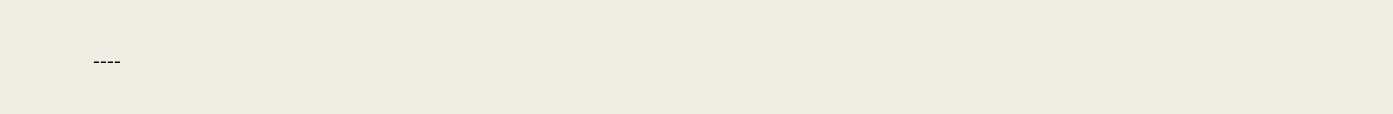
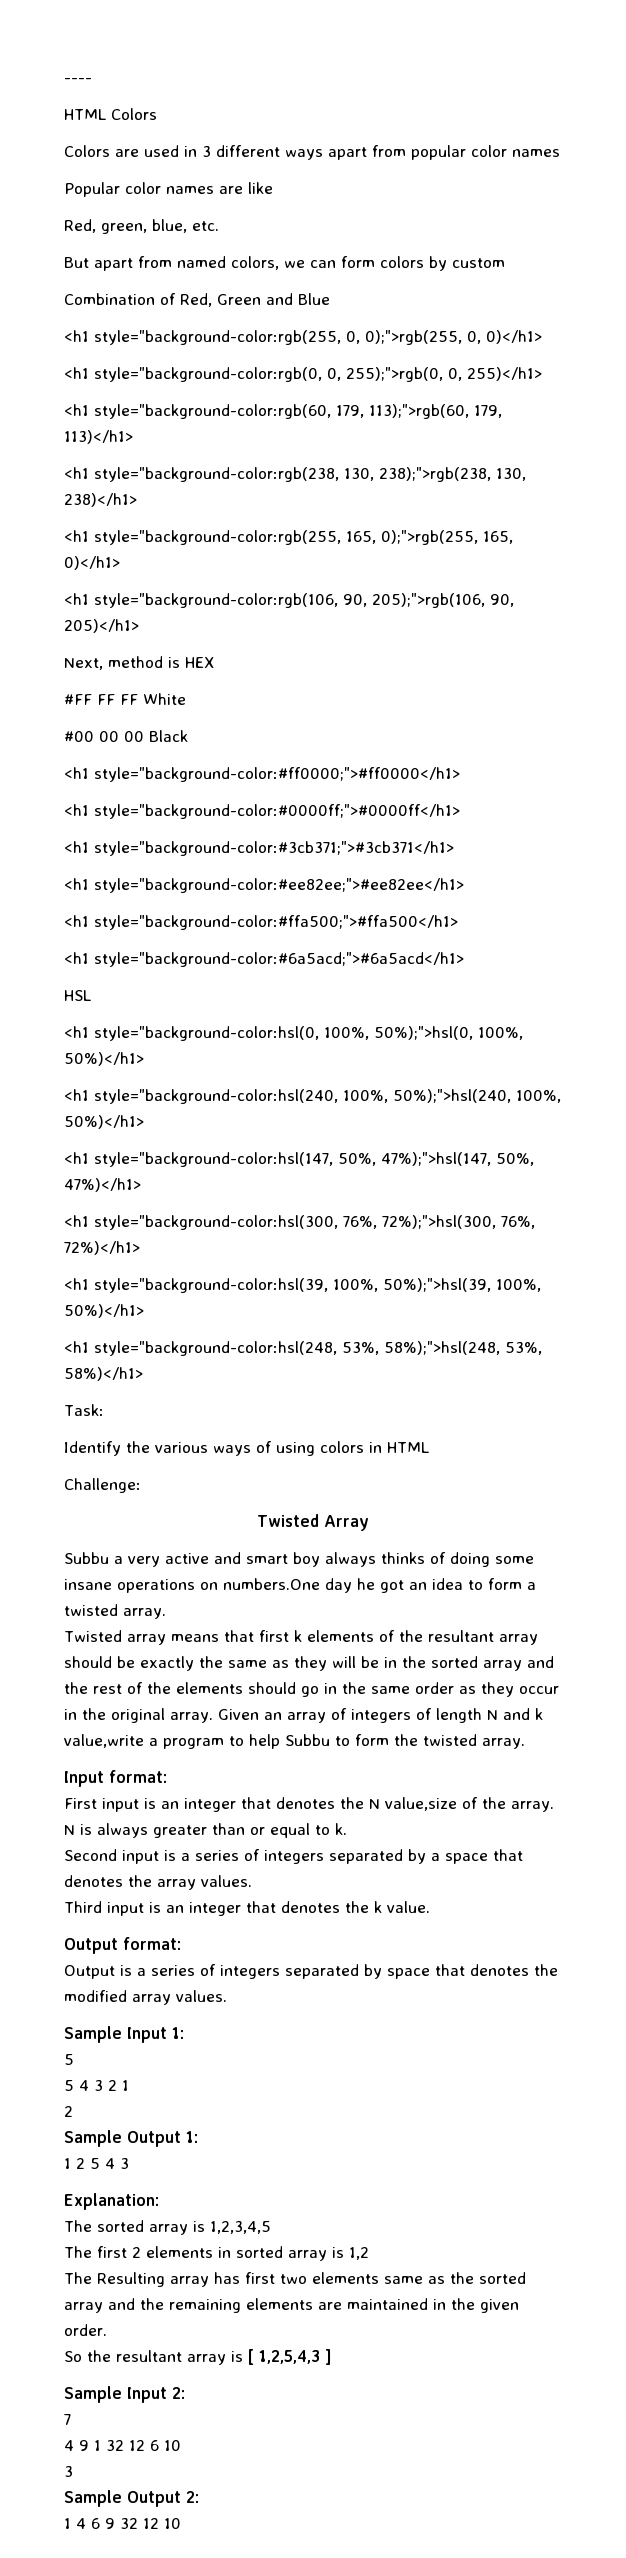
+ HTML Colors
+ Colors are used in 3 different ways apart from popular color names
+ Popular color names are like
+ Red, green, blue, etc.
+ But apart from named colors, we can form colors by custom
+ Combination of Red, Green and Blue
+ <h1 style="background-color:rgb(255, 0, 0);">rgb(255, 0, 0)</h1>
+ <h1 style="background-color:rgb(0, 0, 255);">rgb(0, 0, 255)</h1>
+ <h1 style="background-color:rgb(60, 179, 113);">rgb(60, 179, 113)</h1>
+ <h1 style="background-color:rgb(238, 130, 238);">rgb(238, 130, 238)</h1>
+ <h1 style="background-color:rgb(255, 165, 0);">rgb(255, 165, 0)</h1>
+ <h1 style="background-color:rgb(106, 90, 205);">rgb(106, 90, 205)</h1>
+ Next, method is HEX
+ #FF FF FF White
+ #00 00 00 Black
+ <h1 style="background-color:#ff0000;">#ff0000</h1>
+ <h1 style="background-color:#0000ff;">#0000ff</h1>
+ <h1 style="background-color:#3cb371;">#3cb371</h1>
+ <h1 style="background-color:#ee82ee;">#ee82ee</h1>
+ <h1 style="background-color:#ffa500;">#ffa500</h1>
+ <h1 style="background-color:#6a5acd;">#6a5acd</h1>
+ HSL
+ <h1 style="background-color:hsl(0, 100%, 50%);">hsl(0, 100%, 50%)</h1>
+ <h1 style="background-color:hsl(240, 100%, 50%);">hsl(240, 100%, 50%)</h1>
+ <h1 style="background-color:hsl(147, 50%, 47%);">hsl(147, 50%, 47%)</h1>
+ <h1 style="background-color:hsl(300, 76%, 72%);">hsl(300, 76%, 72%)</h1>
+ <h1 style="background-color:hsl(39, 100%, 50%);">hsl(39, 100%, 50%)</h1>
+ <h1 style="background-color:hsl(248, 53%, 58%);">hsl(248, 53%, 58%)</h1>
+ Task:
+ Identify the various ways of using colors in HTML
+ Challenge:
+ Twisted Array
+ Subbu a very active and smart boy always thinks of doing some insane operations on numbers.One day he got an idea to form a twisted array.
+ Twisted array means that first k elements of the resultant array should be exactly the same as they will be in the sorted array and the rest of the elements should go in the same order as they occur in the original array. Given an array of integers of length N and k value,write a program to help Subbu to form the twisted array.
+ Input format:
+ First input is an integer that denotes the N value,size of the array. N is always greater than or equal to k.
+ Second input is a series of integers separated by a space that denotes the array values.
+ Third input is an integer that denotes the k value.
+ Output format:
+ Output is a series of integers separated by space that denotes the modified array values.
+ Sample Input 1:
+ 5
+ 5 4 3 2 1
+ 2
+ Sample Output 1:
+ 1 2 5 4 3
+ Explanation:
+ The sorted array is 1,2,3,4,5
+ The first 2 elements in sorted array is 1,2
+ The Resulting array has first two elements same as the sorted array and the remaining elements are maintained in the given order.
+ So the resultant array is [ 1,2,5,4,3 ]
+ Sample Input 2:
+ 7
+ 4 9 1 32 12 6 10
+ 3
+ Sample Output 2:
+ 1 4 6 9 32 12 10

